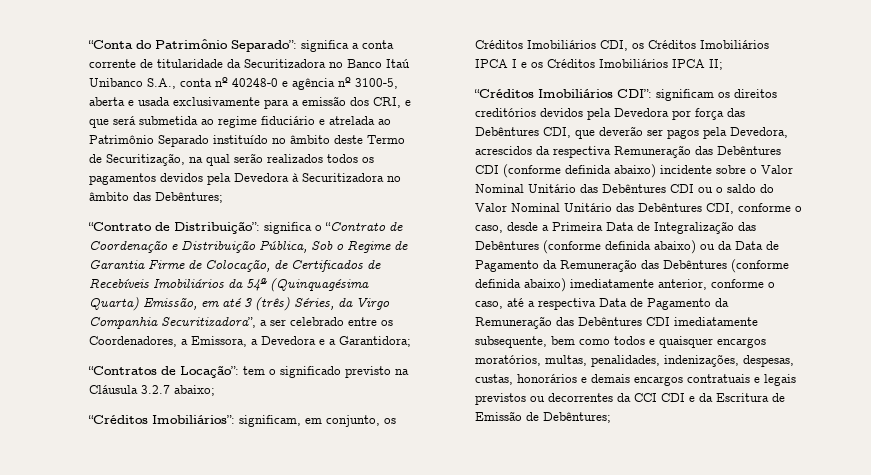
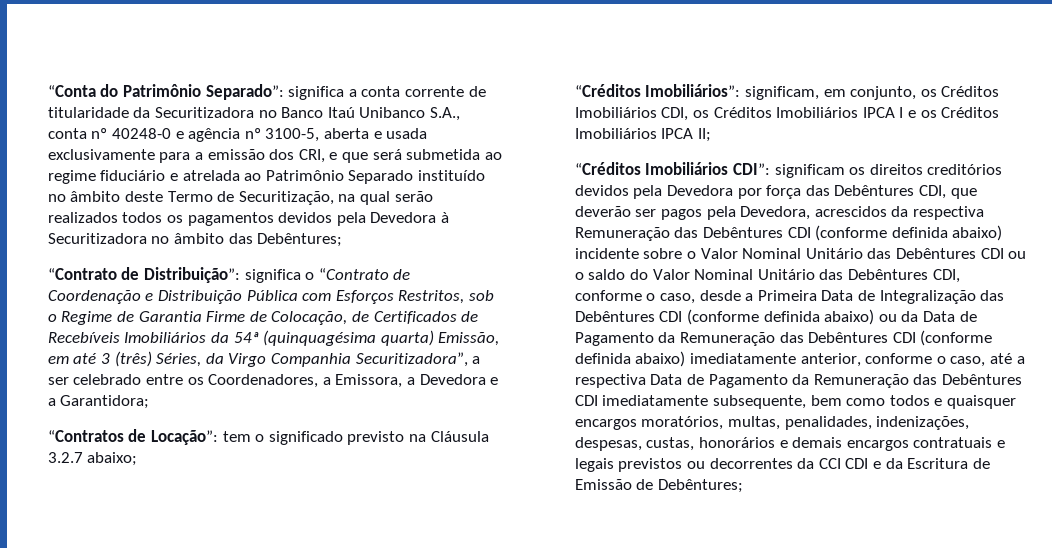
- “Contrato de Distribuição”: significa o “Contrato de Coordenação e Distribuição Pública, Sob o Regime de Garantia Firme de Colocação, de Certificados de Recebíveis Imobiliários da 54ª (Quinquagésima Quarta) Emissão, em até 3 (três) Séries, da Virgo Companhia Securitizadora”, a ser celebrado entre os Coordenadores, a Emissora, a Devedora e a Garantidora;
+ “Contrato de Distribuição”: significa o “Contrato de Coordenação e Distribuição Pública com Esforços Restritos, sob o Regime de Garantia Firme de Colocação, de Certificados de Recebíveis Imobiliários da 54ª (quinquagésima quarta) Emissão, em até 3 (três) Séries, da Virgo Companhia Securitizadora”, a ser celebrado entre os Coordenadores, a Emissora, a Devedora e a Garantidora;
- significam os direitos creditórios devidos pela Devedora por força das Debêntures CDI, que deverão ser pagos pela Devedora, acrescidos da respectiva Remuneração das Debêntures CDI (conforme definida abaixo) incidente sobre o Valor Nominal Unitário das Debêntures CDI ou o saldo do Valor Nominal Unitário das Debêntures CDI, conforme o caso, desde a Primeira Data de Integralização das Debêntures (conforme definida abaixo) ou da Data de Pagamento da Remuneração das Debêntures (conforme definida abaixo) imediatamente anterior, conforme o caso, até a respectiva Data de Pagamento da Remuneração das Debêntures CDI imediatamente subsequente, bem como todos e quaisquer encargos moratórios, multas, penalidades, indenizações, despesas, custas, honorários e demais encargos contratuais e legais previstos ou decorrentes da CCI CDI e da Escritura de Emissão de Debêntures;
+ significam os direitos creditórios devidos pela Devedora por força das Debêntures CDI, que deverão ser pagos pela Devedora, acrescidos da respectiva Remuneração das Debêntures CDI (conforme definida abaixo) incidente sobre o Valor Nominal Unitário das Debêntures CDI ou o saldo do Valor Nominal Unitário das Debêntures CDI, conforme o caso, desde a Primeira Data de Integralização das Debêntures CDI (conforme definida abaixo) ou da Data de Pagamento da Remuneração das Debêntures CDI (conforme definida abaixo) imediatamente anterior, conforme o caso, até a respectiva Data de Pagamento da Remuneração das Debêntures CDI imediatamente subsequente, bem como todos e quaisquer encargos moratórios, multas, penalidades, indenizações, despesas, custas, honorários e demais encargos contratuais e legais previstos ou decorrentes da CCI CDI e da Escritura de Emissão de Debêntures;

